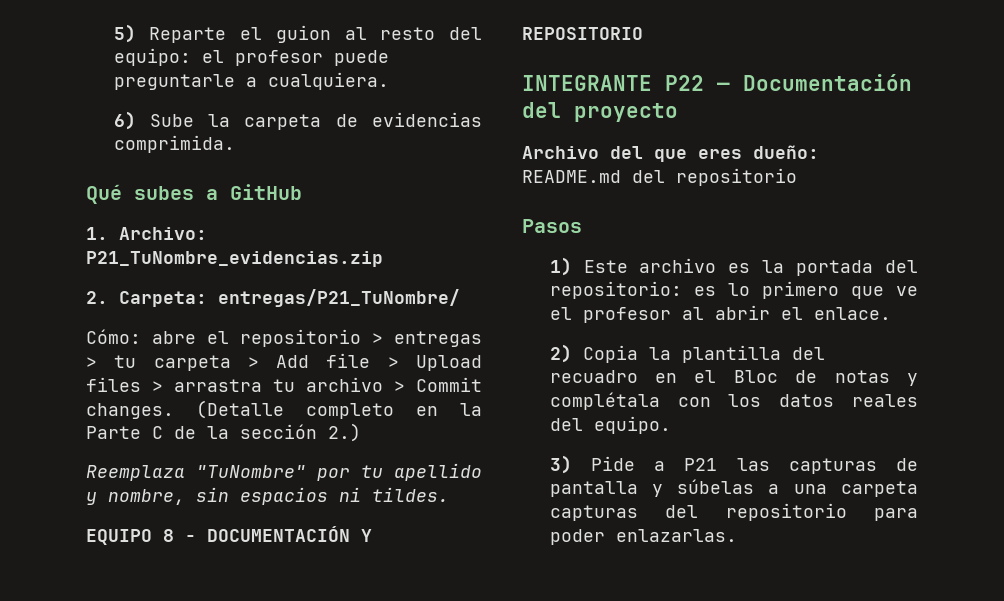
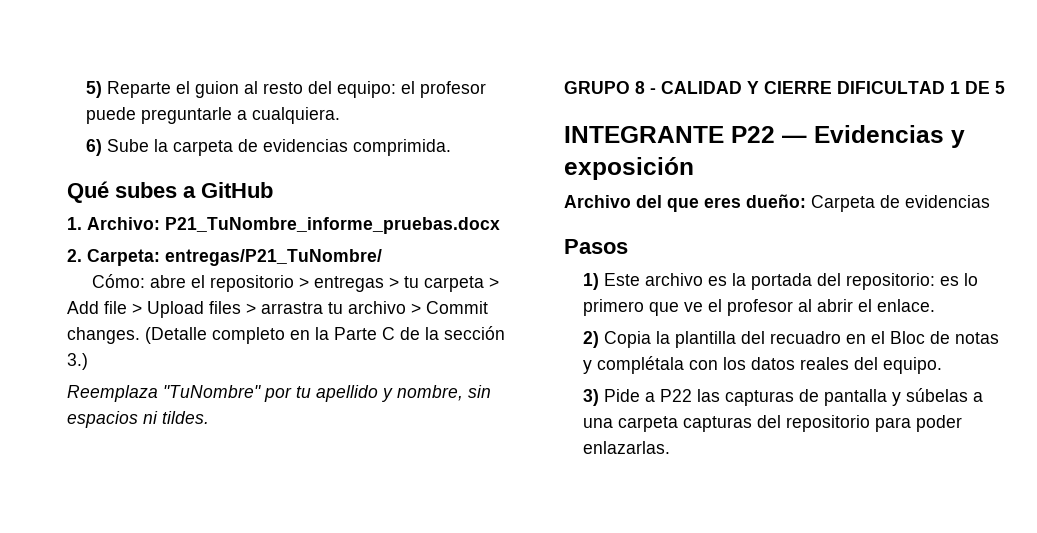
- 1. Archivo: P21_TuNombre_evidencias.zip
+ 1. Archivo: P21_TuNombre_informe_pruebas.docx
- (Detalle completo en la Parte C de la sección 2.)
+ (Detalle completo en la Parte C de la sección 3.)
- EQUIPO 8 - DOCUMENTACIÓN Y REPOSITORIO
+ GRUPO 8 - CALIDAD Y CIERRE DIFICULTAD 1 DE 5
- INTEGRANTE P22 — Documentación del proyecto
+ INTEGRANTE P22 — Evidencias y exposición
- Archivo del que eres dueño: README.md del repositorio
+ Archivo del que eres dueño: Carpeta de evidencias
- 3) Pide a P21 las capturas de pantalla y súbelas a una carpeta capturas del repositorio para poder enlazarlas.
+ 3) Pide a P22 las capturas de pantalla y súbelas a una carpeta capturas del repositorio para poder enlazarlas.

